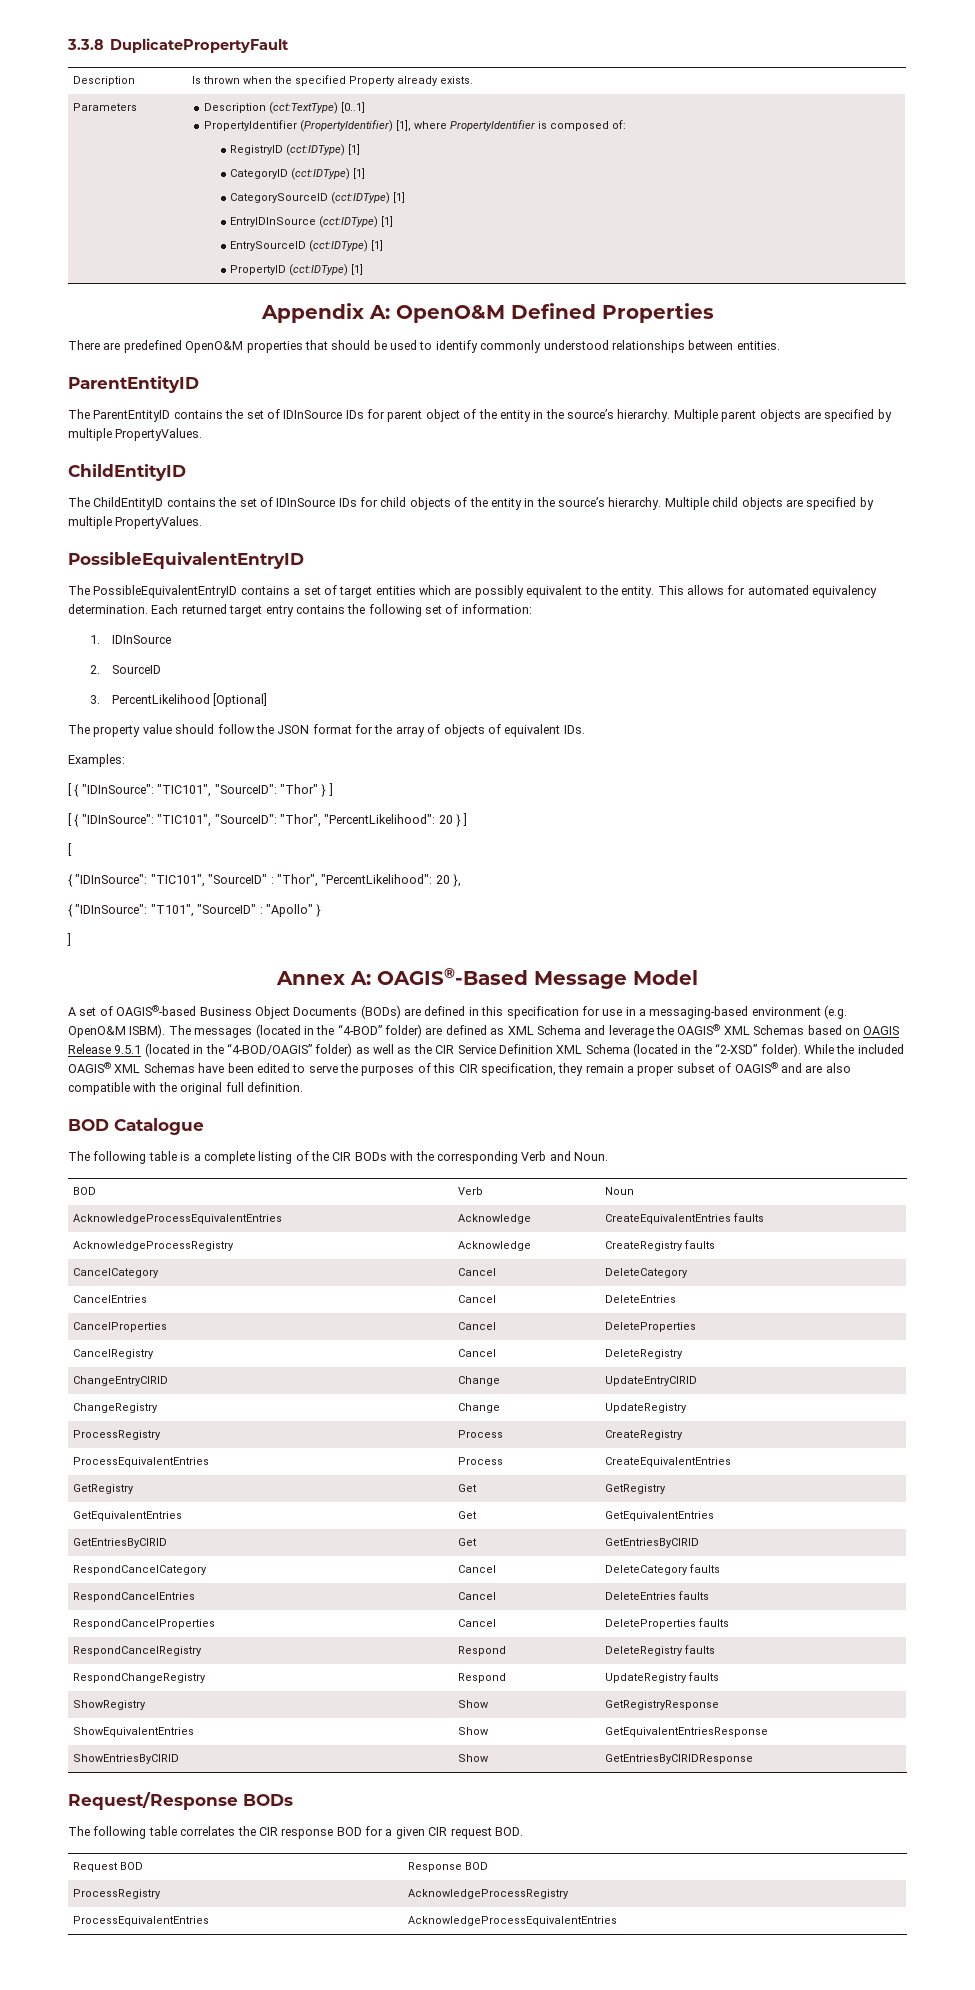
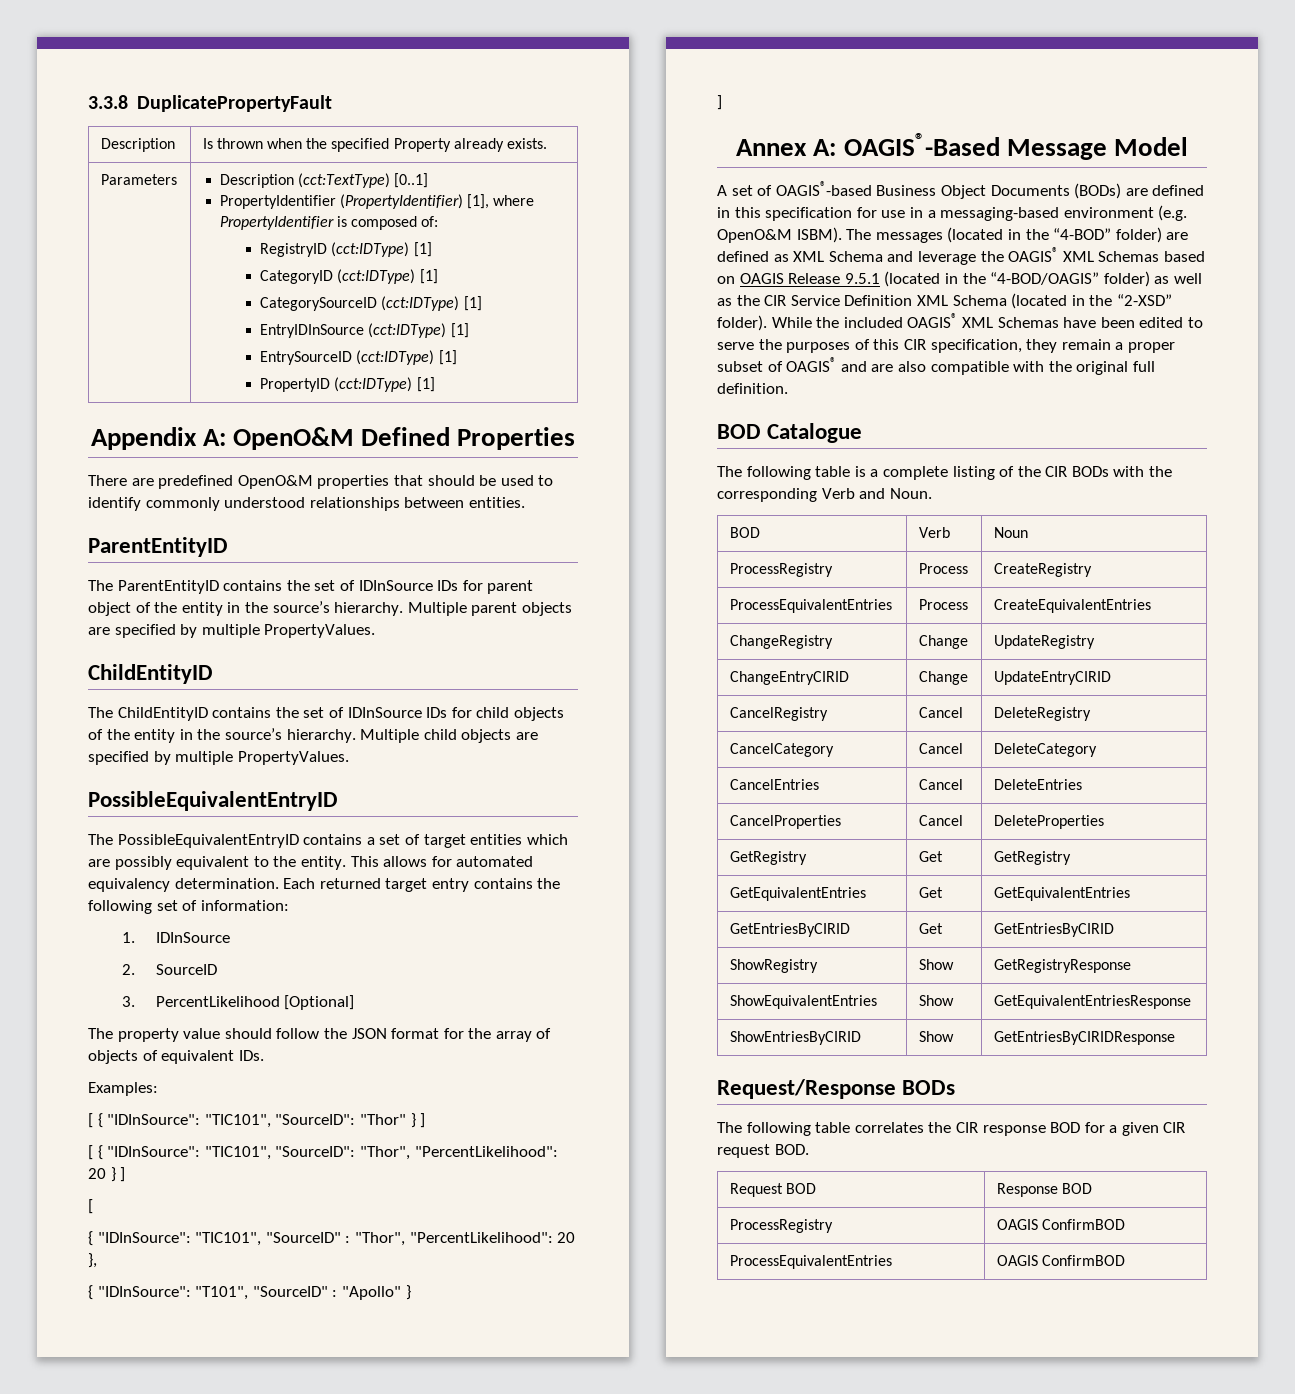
- AcknowledgeProcessEquivalentEntries | Acknowledge | CreateEquivalentEntries faults
- AcknowledgeProcessRegistry | Acknowledge | CreateRegistry faults
+ ProcessRegistry | Process | CreateRegistry
+ ProcessEquivalentEntries | Process | CreateEquivalentEntries
+ ChangeRegistry | Change | UpdateRegistry
+ ChangeEntryCIRID | Change | UpdateEntryCIRID
+ CancelRegistry | Cancel | DeleteRegistry
- CancelRegistry | Cancel | DeleteRegistry
- ChangeEntryCIRID | Change | UpdateEntryCIRID
- ChangeRegistry | Change | UpdateRegistry
- ProcessRegistry | Process | CreateRegistry
- ProcessEquivalentEntries | Process | CreateEquivalentEntries
- RespondCancelCategory | Cancel | DeleteCategory faults
- RespondCancelEntries | Cancel | DeleteEntries faults
- RespondCancelProperties | Cancel | DeleteProperties faults
- RespondCancelRegistry | Respond | DeleteRegistry faults
- RespondChangeRegistry | Respond | UpdateRegistry faults
- ProcessRegistry | AcknowledgeProcessRegistry
- ProcessEquivalentEntries | AcknowledgeProcessEquivalentEntries
+ ProcessRegistry | OAGIS ConfirmBOD
+ ProcessEquivalentEntries | OAGIS ConfirmBOD

